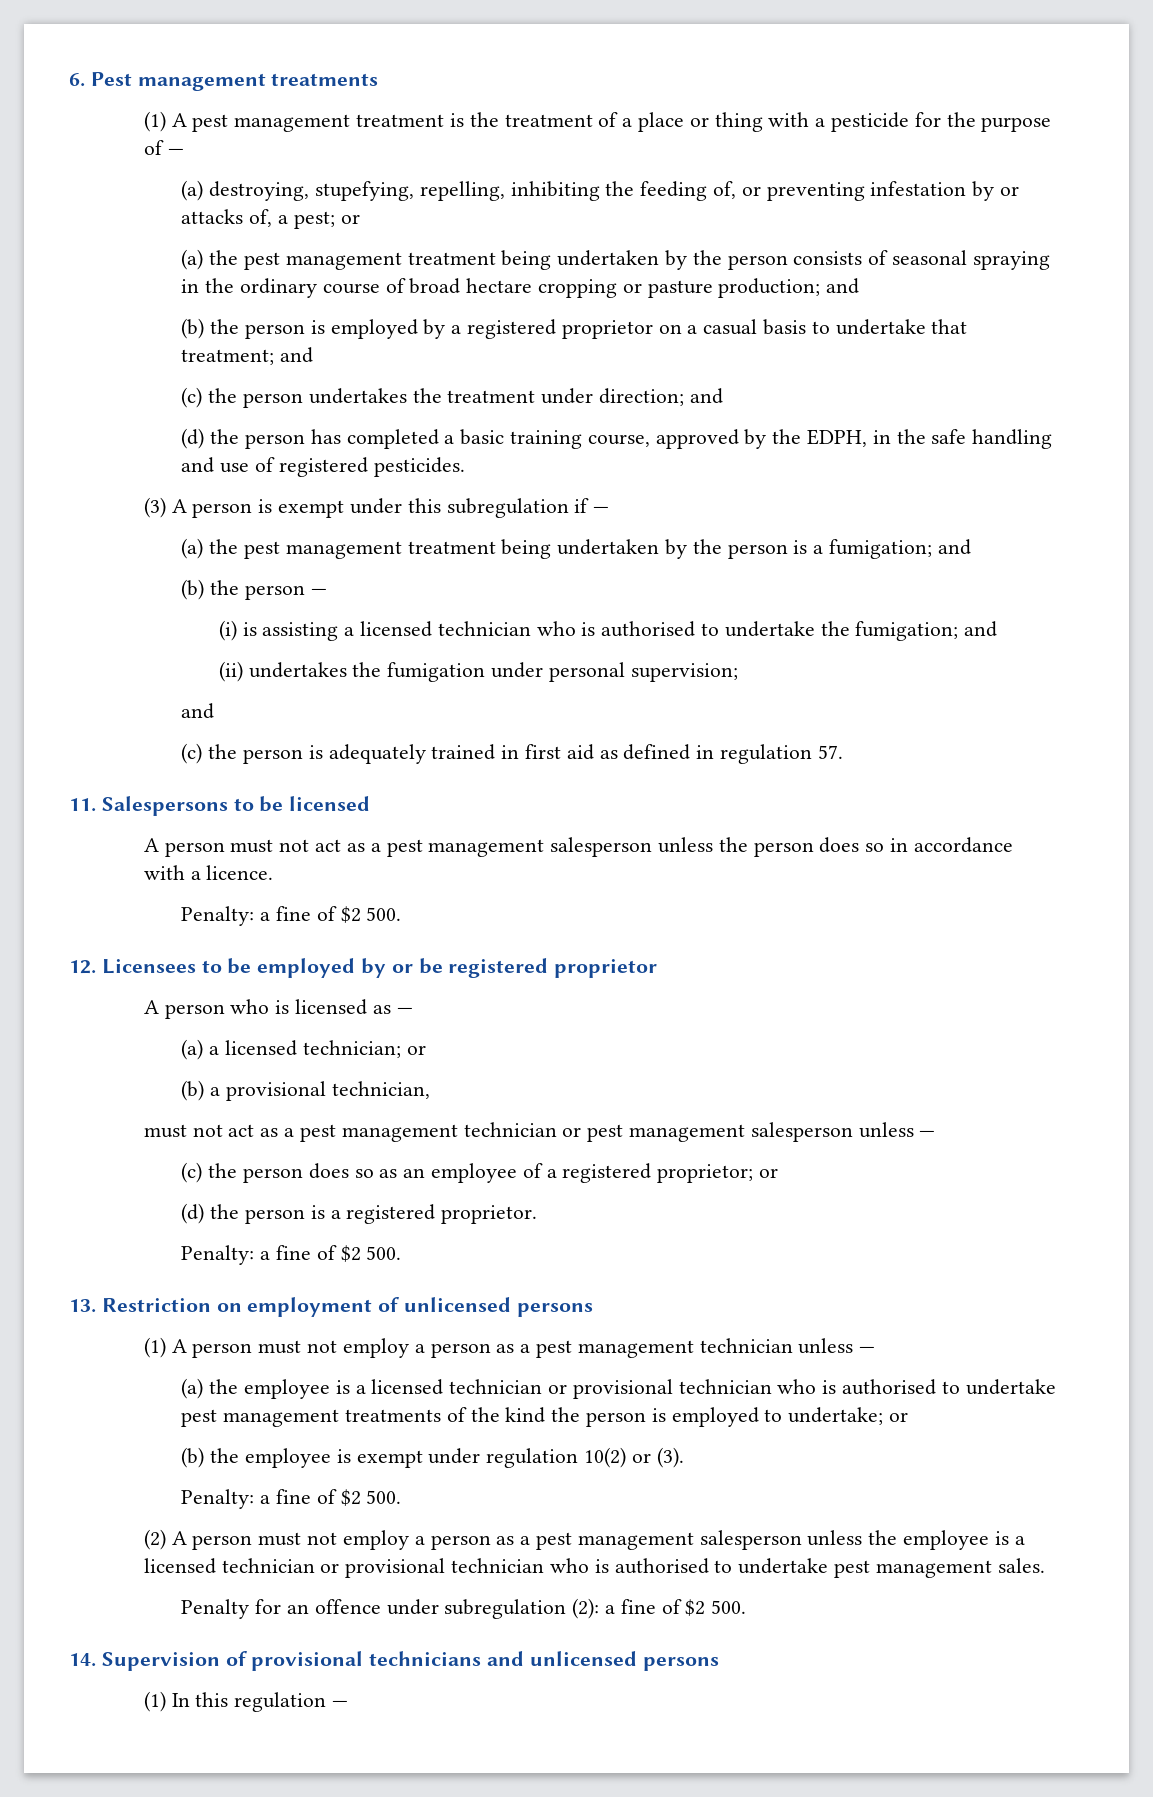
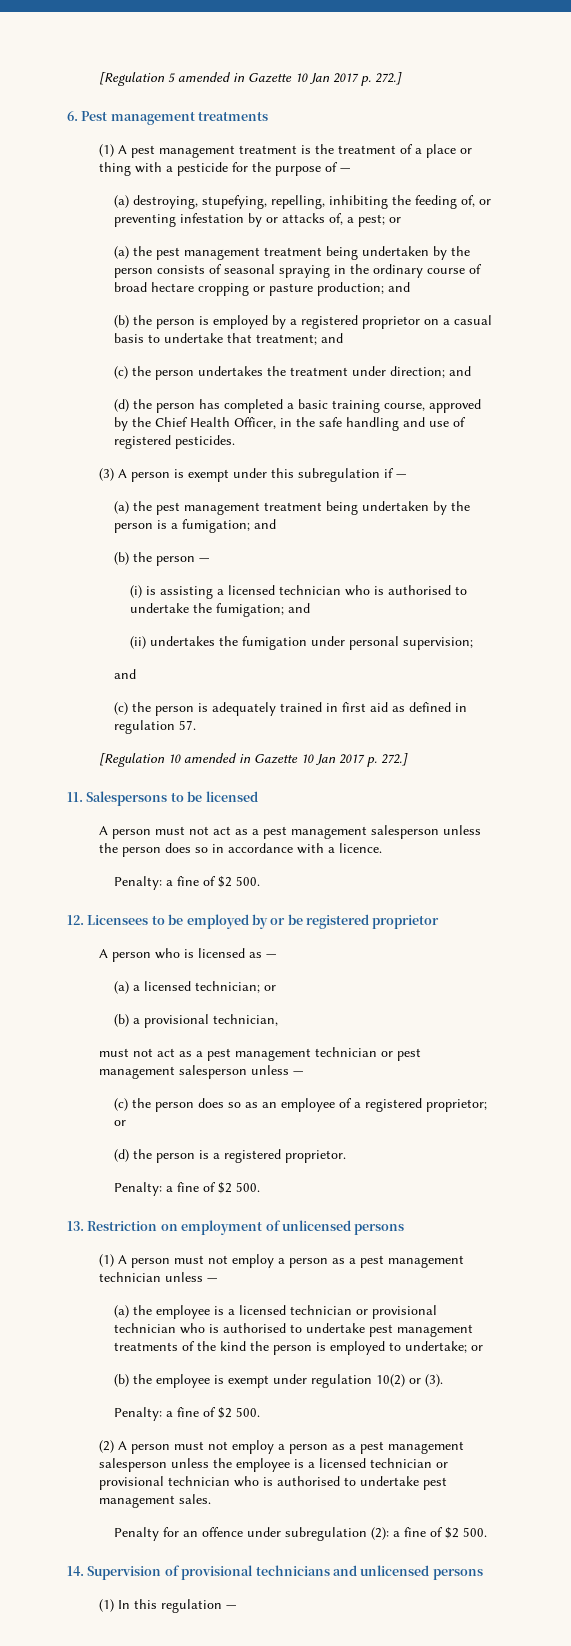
+ [Regulation 5 amended in Gazette 10 Jan 2017 p. 272.]
- (d) the person has completed a basic training course, approved by the EDPH, in the safe handling and use of registered pesticides.
+ (d) the person has completed a basic training course, approved by the Chief Health Officer, in the safe handling and use of registered pesticides.
+ [Regulation 10 amended in Gazette 10 Jan 2017 p. 272.]

